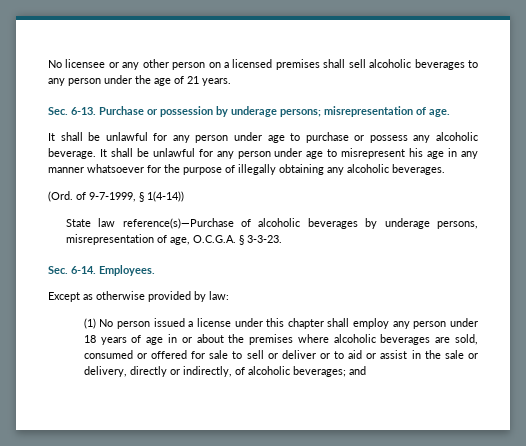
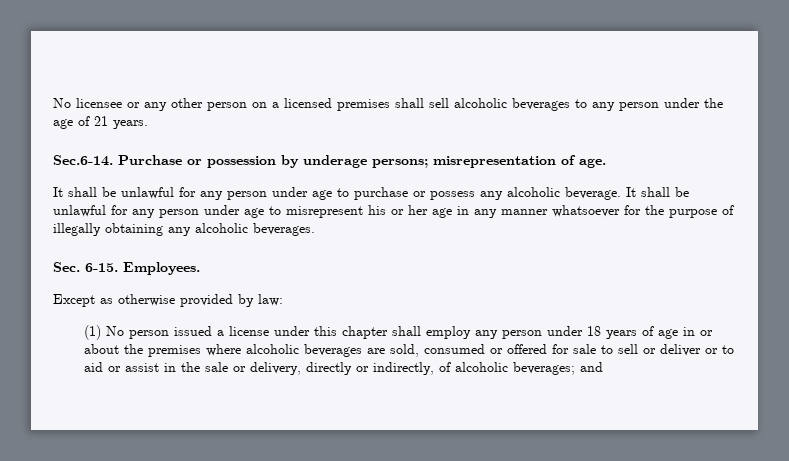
- Sec. 6-13. Purchase or possession by underage persons; misrepresentation of age.
+ Sec.6-14. Purchase or possession by underage persons; misrepresentation of age.
- It shall be unlawful for any person under age to misrepresent his age in any manner whatsoever for the purpose of illegally obtaining any alcoholic beverages.
+ It shall be unlawful for any person under age to misrepresent his or her age in any manner whatsoever for the purpose of illegally obtaining any alcoholic beverages.
- (Ord. of 9-7-1999, § 1(4-14))
- State law reference(s)—Purchase of alcoholic beverages by underage persons, misrepresentation of age, O.C.G.A. § 3-3-23.
- Sec. 6-14.
+ Sec. 6-15.

